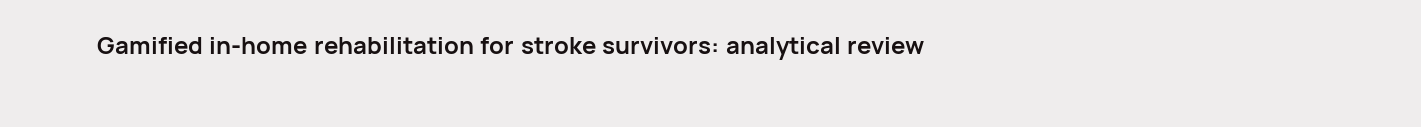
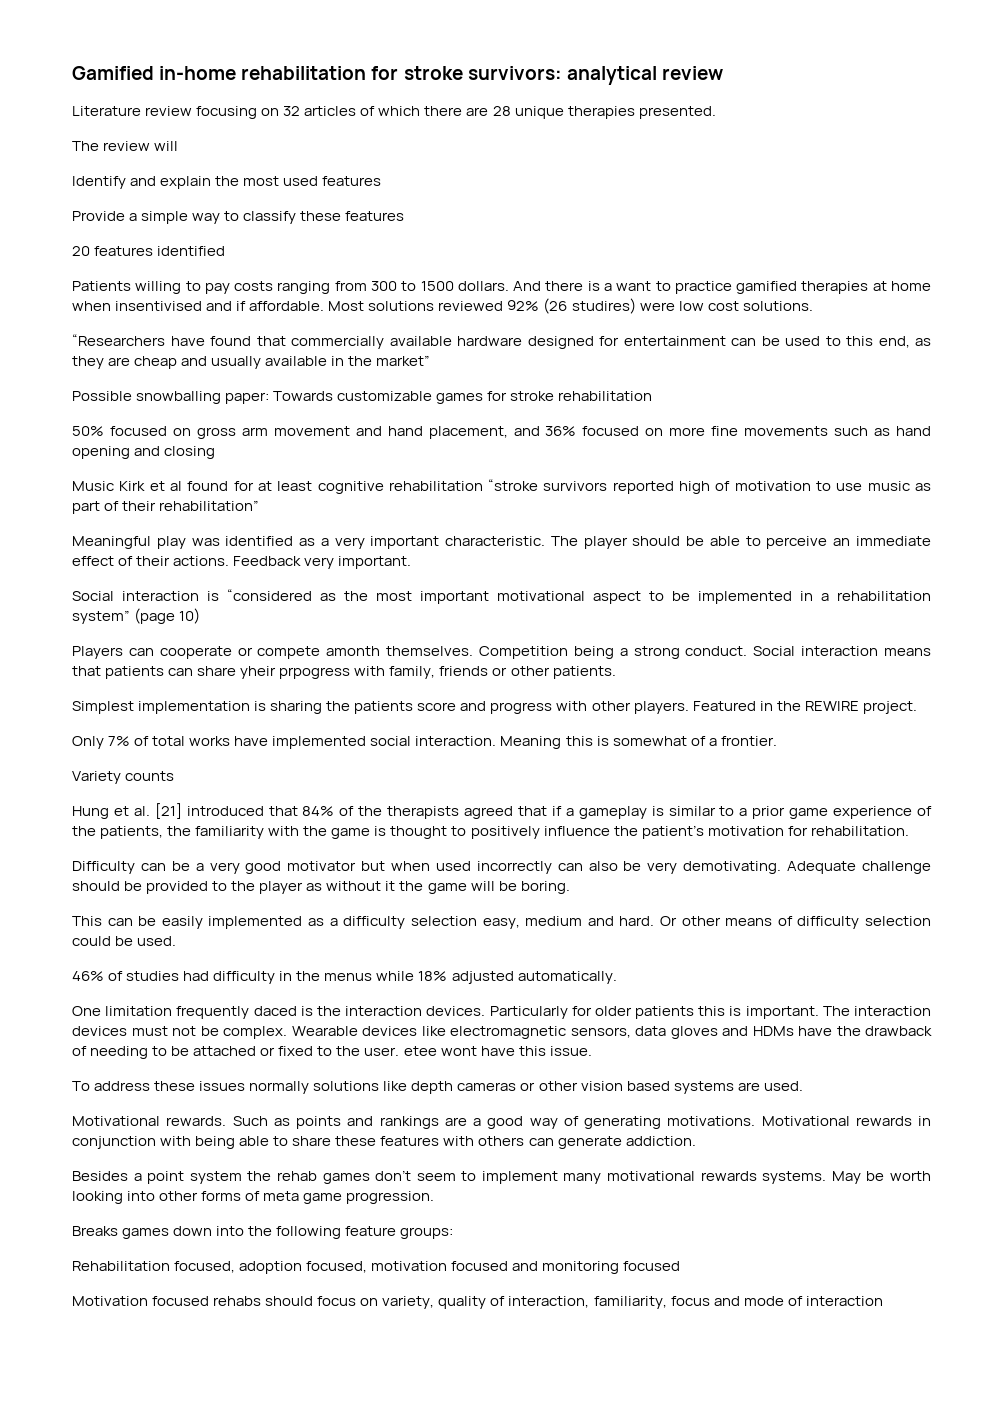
+ Literature review focusing on 32 articles of which there are 28 unique therapies presented.
+ The review will
+ Identify and explain the most used features
+ Provide a simple way to classify these features
+ 20 features identified
+ Patients willing to pay costs ranging from 300 to 1500 dollars. And there is a want to practice gamified therapies at home when insentivised and if affordable. Most solutions reviewed 92% (26 studires) were low cost solutions.
+ “Researchers have found that commercially available hardware designed for entertainment can be used to this end, as they are cheap and usually available in the market”
+ Possible snowballing paper: Towards customizable games for stroke rehabilitation
+ 50% focused on gross arm movement and hand placement, and 36% focused on more fine movements such as hand opening and closing
+ Music Kirk et al found for at least cognitive rehabilitation “stroke survivors reported high of motivation to use music as part of their rehabilitation”
+ Meaningful play was identified as a very important characteristic. The player should be able to perceive an immediate effect of their actions. Feedback very important.
+ Social interaction is “considered as the most important motivational aspect to be implemented in a rehabilitation system” (page 10)
+ Players can cooperate or compete amonth themselves. Competition being a strong conduct. Social interaction means that patients can share yheir prpogress with family, friends or other patients.
+ Simplest implementation is sharing the patients score and progress with other players. Featured in the REWIRE project.
+ Only 7% of total works have implemented social interaction. Meaning this is somewhat of a frontier.
+ Variety counts
+ Hung et al. [21] introduced that 84% of the therapists agreed that if a gameplay is similar to a prior game experience of the patients, the familiarity with the game is thought to positively influence the patient’s motivation for rehabilitation.
+ Difficulty can be a very good motivator but when used incorrectly can also be very demotivating. Adequate challenge should be provided to the player as without it the game will be boring.
+ This can be easily implemented as a difficulty selection easy, medium and hard. Or other means of difficulty selection could be used.
+ 46% of studies had difficulty in the menus while 18% adjusted automatically.
+ One limitation frequently daced is the interaction devices. Particularly for older patients this is important. The interaction devices must not be complex. Wearable devices like electromagnetic sensors, data gloves and HDMs have the drawback of needing to be attached or fixed to the user. etee wont have this issue.
+ To address these issues normally solutions like depth cameras or other vision based systems are used.
+ Motivational rewards. Such as points and rankings are a good way of generating motivations. Motivational rewards in conjunction with being able to share these features with others can generate addiction.
+ Besides a point system the rehab games don’t seem to implement many motivational rewards systems. May be worth looking into other forms of meta game progression.
+ Breaks games down into the following feature groups:
+ Rehabilitation focused, adoption focused, motivation focused and monitoring focused
+ Motivation focused rehabs should focus on variety, quality of interaction, familiarity, focus and mode of interaction

